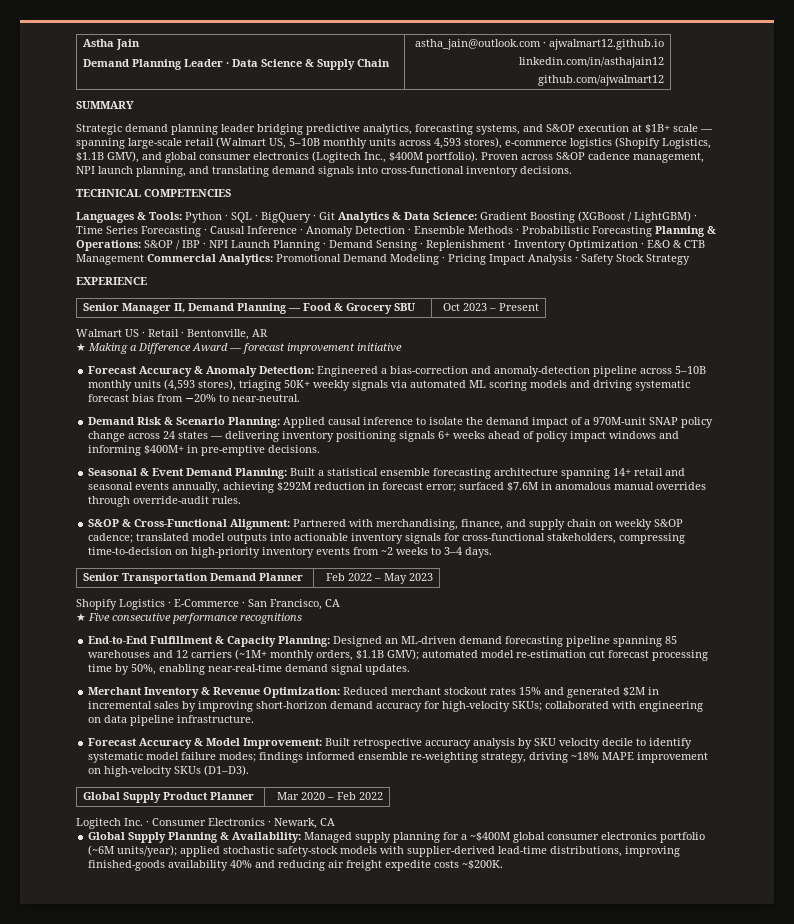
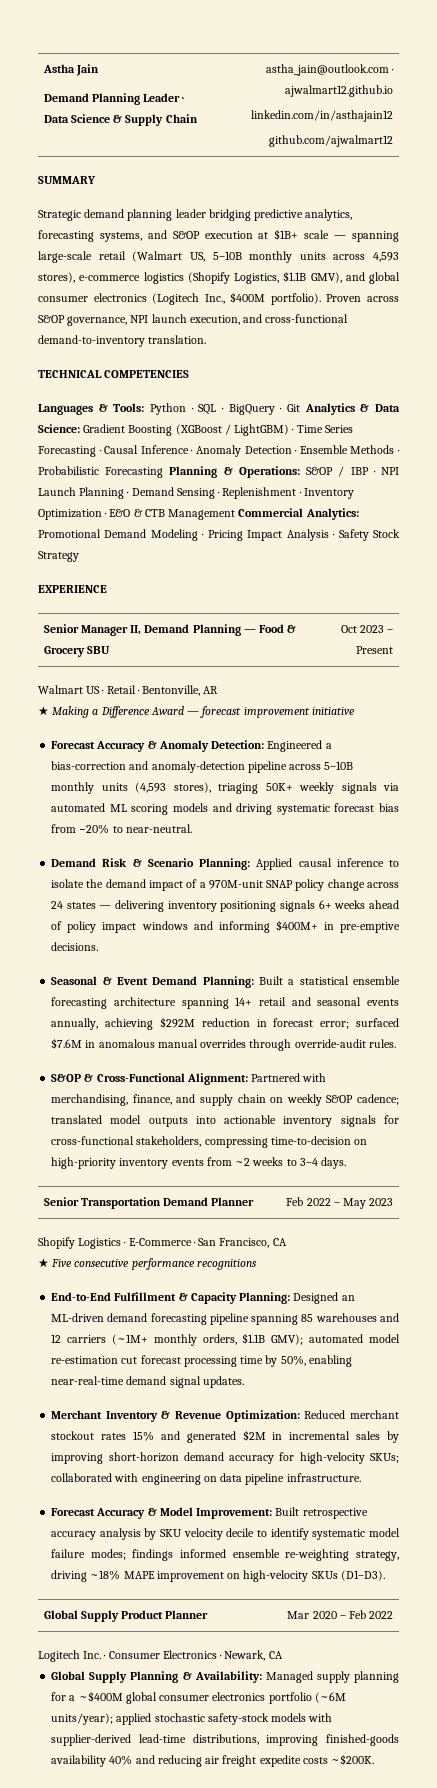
- Proven across S&OP cadence management, NPI launch planning, and translating demand signals into cross-functional inventory decisions.
+ Proven across S&OP governance, NPI launch execution, and cross-functional demand-to-inventory translation.

